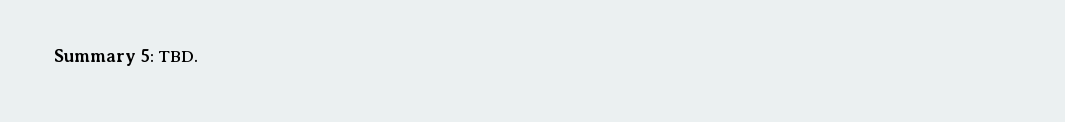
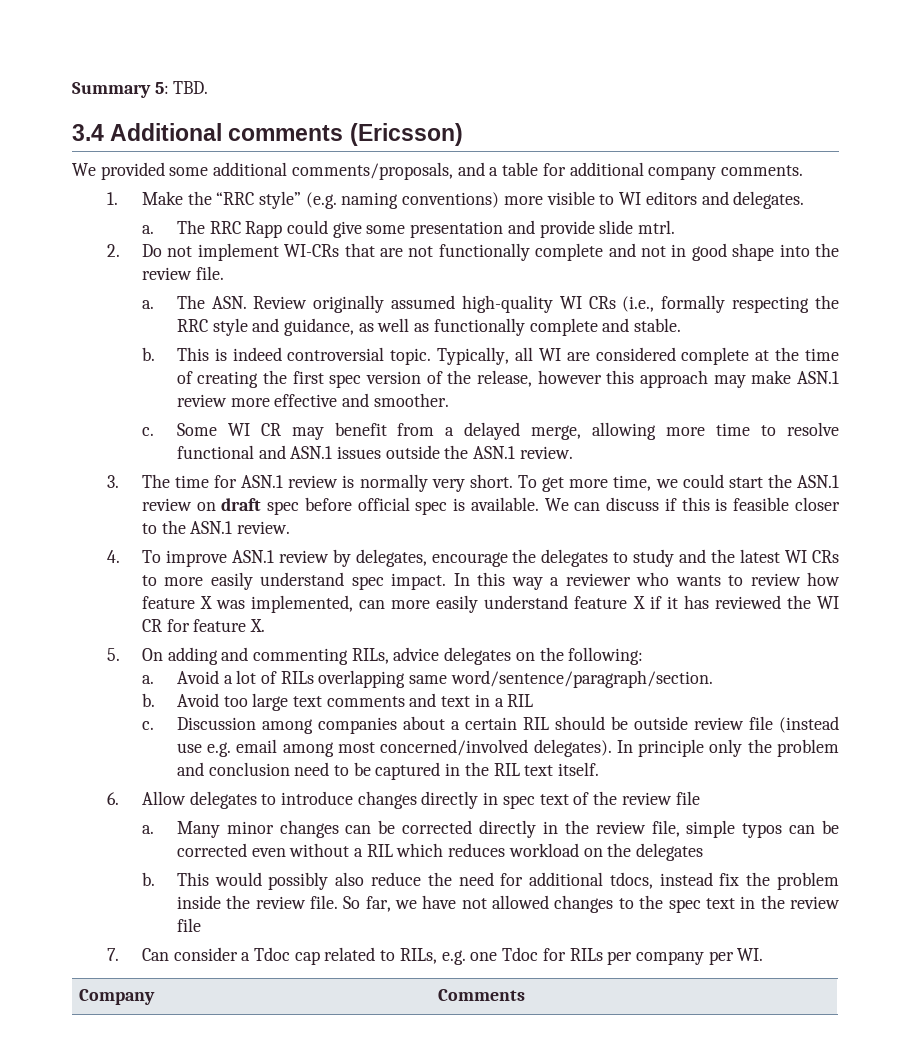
+ 3.4 Additional comments (Ericsson)
+ We provided some additional comments/proposals, and a table for additional company comments.
+ 1. Make the “RRC style” (e.g. naming conventions) more visible to WI editors and delegates.
+ a. The RRC Rapp could give some presentation and provide slide mtrl.
+ 2. Do not implement WI-CRs that are not functionally complete and not in good shape into the review file.
+ a. The ASN. Review originally assumed high-quality WI CRs (i.e., formally respecting the RRC style and guidance, as well as functionally complete and stable.
+ b. This is indeed controversial topic. Typically, all WI are considered complete at the time of creating the first spec version of the release, however this approach may make ASN.1 review more effective and smoother.
+ c. Some WI CR may benefit from a delayed merge, allowing more time to resolve functional and ASN.1 issues outside the ASN.1 review.
+ 3. The time for ASN.1 review is normally very short. To get more time, we could start the ASN.1 review on draft spec before official spec is available. We can discuss if this is feasible closer to the ASN.1 review.
+ 4. To improve ASN.1 review by delegates, encourage the delegates to study and the latest WI CRs to more easily understand spec impact. In this way a reviewer who wants to review how feature X was implemented, can more easily understand feature X if it has reviewed the WI CR for feature X.
+ 5. On adding and commenting RILs, advice delegates on the following:
+ a. Avoid a lot of RILs overlapping same word/sentence/paragraph/section.
+ b. Avoid too large text comments and text in a RIL
+ c. Discussion among companies about a certain RIL should be outside review file (instead use e.g. email among most concerned/involved delegates). In principle only the problem and conclusion need to be captured in the RIL text itself.
+ 6. Allow delegates to introduce changes directly in spec text of the review file
+ a. Many minor changes can be corrected directly in the review file, simple typos can be corrected even without a RIL which reduces workload on the delegates
+ b. This would possibly also reduce the need for additional tdocs, instead fix the problem inside the review file. So far, we have not allowed changes to the spec text in the review file
+ 7. Can consider a Tdoc cap related to RILs, e.g. one Tdoc for RILs per company per WI.
+ Company | Comments

